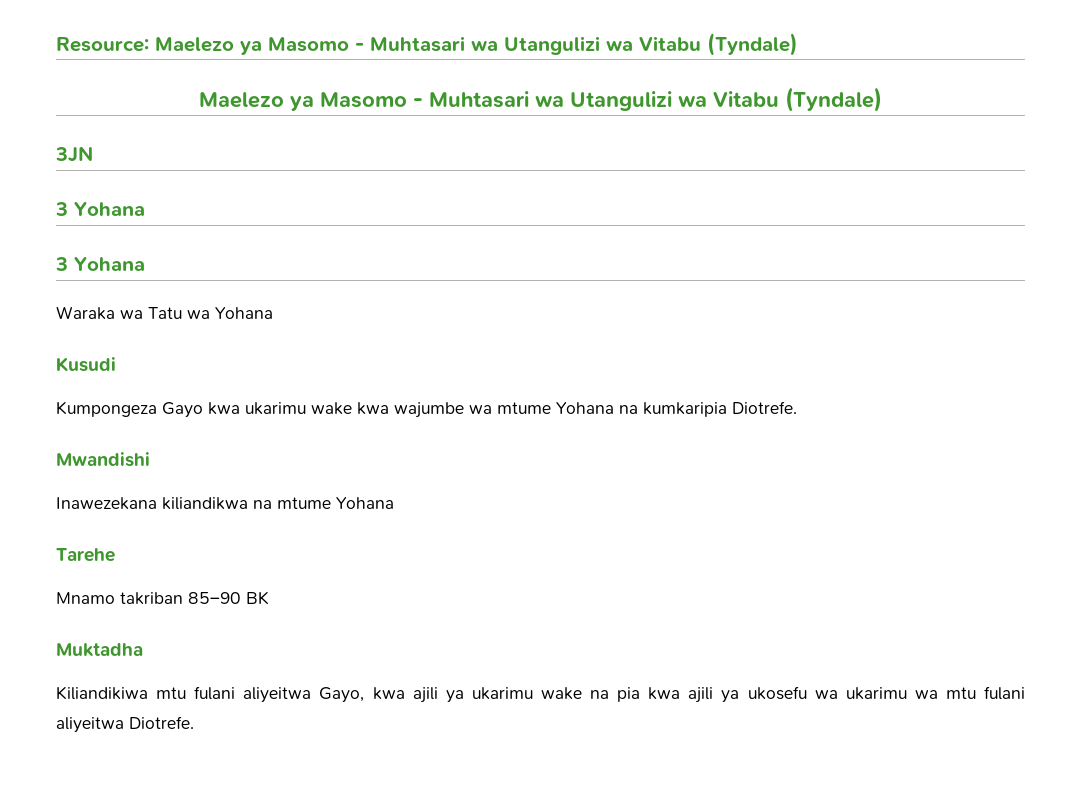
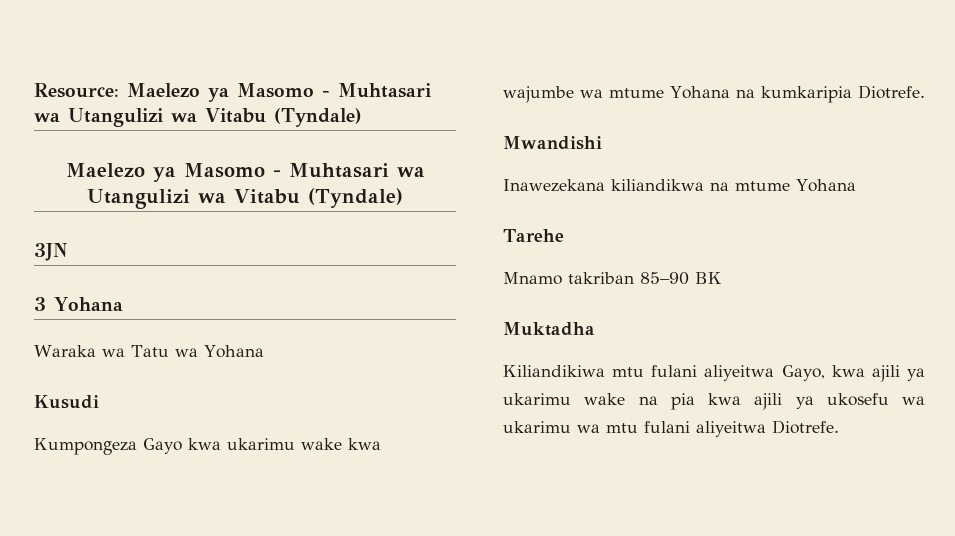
  3JN
- 3 Yohana

